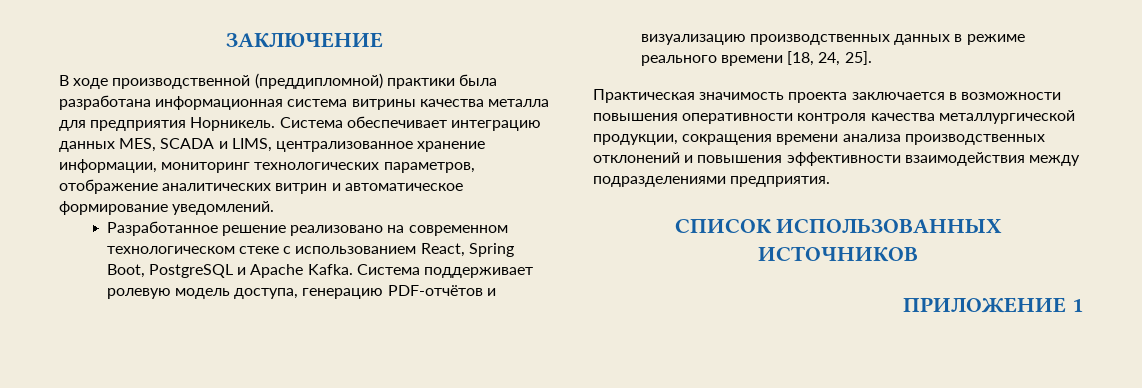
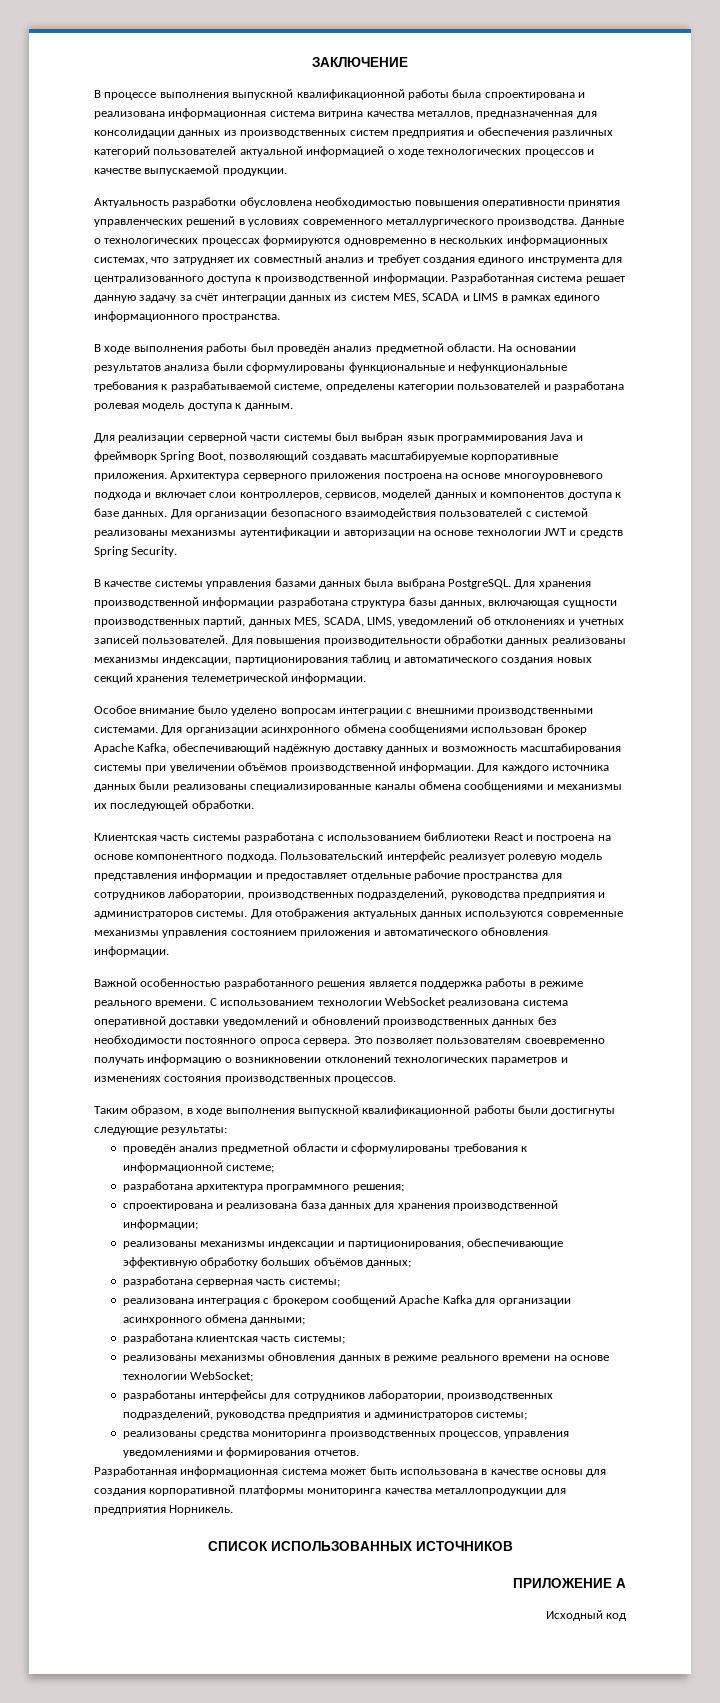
- В ходе производственной (преддипломной) практики была разработана информационная система витрины качества металла для предприятия Норникель. Система обеспечивает интеграцию данных MES, SCADA и LIMS, централизованное хранение информации, мониторинг технологических параметров, отображение аналитических витрин и автоматическое формирование уведомлений.
- Разработанное решение реализовано на современном технологическом стеке с использованием React, Spring Boot, PostgreSQL и Apache Kafka. Система поддерживает ролевую модель доступа, генерацию PDF-отчётов и визуализацию производственных данных в режиме реального времени [18, 24, 25].
- Практическая значимость проекта заключается в возможности повышения оперативности контроля качества металлургической продукции, сокращения времени анализа производственных отклонений и повышения эффективности взаимодействия между подразделениями предприятия.
+ В процессе выполнения выпускной квалификационной работы была спроектирована и реализована информационная система витрина качества металлов, предназначенная для консолидации данных из производственных систем предприятия и обеспечения различных категорий пользователей актуальной информацией о ходе технологических процессов и качестве выпускаемой продукции.
+ Актуальность разработки обусловлена необходимостью повышения оперативности принятия управленческих решений в условиях современного металлургического производства. Данные о технологических процессах формируются одновременно в нескольких информационных системах, что затрудняет их совместный анализ и требует создания единого инструмента для централизованного доступа к производственной информации. Разработанная система решает данную задачу за счёт интеграции данных из систем MES, SCADA и LIMS в рамках единого информационного пространства.
+ В ходе выполнения работы был проведён анализ предметной области. На основании результатов анализа были сформулированы функциональные и нефункциональные требования к разрабатываемой системе, определены категории пользователей и разработана ролевая модель доступа к данным.
+ Для реализации серверной части системы был выбран язык программирования Java и фреймворк Spring Boot, позволяющий создавать масштабируемые корпоративные приложения. Архитектура серверного приложения построена на основе многоуровневого подхода и включает слои контроллеров, сервисов, моделей данных и компонентов доступа к базе данных. Для организации безопасного взаимодействия пользователей с системой реализованы механизмы аутентификации и авторизации на основе технологии JWT и средств Spring Security.
+ В качестве системы управления базами данных была выбрана PostgreSQL. Для хранения производственной информации разработана структура базы данных, включающая сущности производственных партий, данных MES, SCADA, LIMS, уведомлений об отклонениях и учетных записей пользователей. Для повышения производительности обработки данных реализованы механизмы индексации, партиционирования таблиц и автоматического создания новых секций хранения телеметрической информации.
+ Особое внимание было уделено вопросам интеграции с внешними производственными системами. Для организации асинхронного обмена сообщениями использован брокер Apache Kafka, обеспечивающий надёжную доставку данных и возможность масштабирования системы при увеличении объёмов производственной информации. Для каждого источника данных были реализованы специализированные каналы обмена сообщениями и механизмы их последующей обработки.
+ Клиентская часть системы разработана с использованием библиотеки React и построена на основе компонентного подхода. Пользовательский интерфейс реализует ролевую модель представления информации и предоставляет отдельные рабочие пространства для сотрудников лаборатории, производственных подразделений, руководства предприятия и администраторов системы. Для отображения актуальных данных используются современные механизмы управления состоянием приложения и автоматического обновления информации.
+ Важной особенностью разработанного решения является поддержка работы в режиме реального времени. С использованием технологии WebSocket реализована система оперативной доставки уведомлений и обновлений производственных данных без необходимости постоянного опроса сервера. Это позволяет пользователям своевременно получать информацию о возникновении отклонений технологических параметров и изменениях состояния производственных процессов.
+ Таким образом, в ходе выполнения выпускной квалификационной работы были достигнуты следующие результаты:
+ проведён анализ предметной области и сформулированы требования к информационной системе;
+ разработана архитектура программного решения;
+ спроектирована и реализована база данных для хранения производственной информации;
+ реализованы механизмы индексации и партиционирования, обеспечивающие эффективную обработку больших объёмов данных;
+ разработана серверная часть системы;
+ реализована интеграция с брокером сообщений Apache Kafka для организации асинхронного обмена данными;
+ разработана клиентская часть системы;
+ реализованы механизмы обновления данных в режиме реального времени на основе технологии WebSocket;
+ разработаны интерфейсы для сотрудников лаборатории, производственных подразделений, руководства предприятия и администраторов системы;
+ реализованы средства мониторинга производственных процессов, управления уведомлениями и формирования отчетов.
+ Разработанная информационная система может быть использована в качестве основы для создания корпоративной платформы мониторинга качества металлопродукции для предприятия Норникель.
- ПРИЛОЖЕНИЕ 1
+ ПРИЛОЖЕНИЕ А
+ Исходный код

